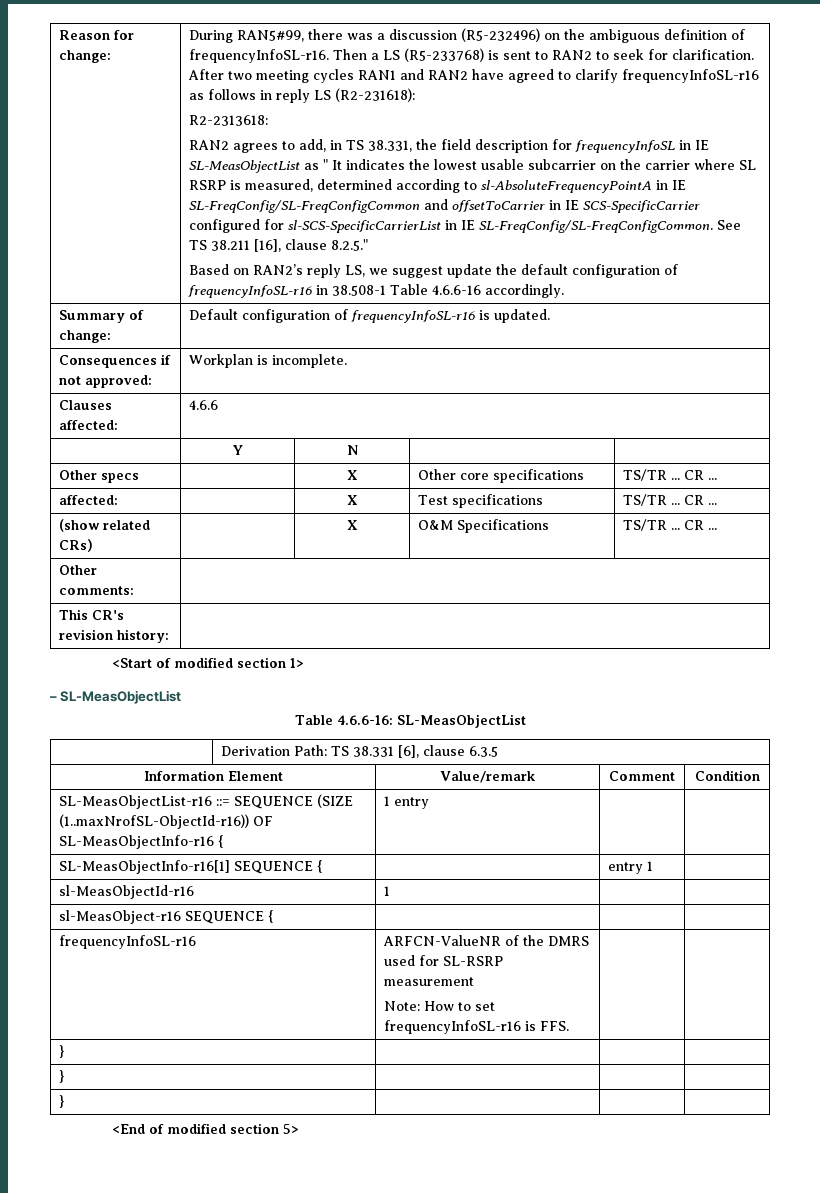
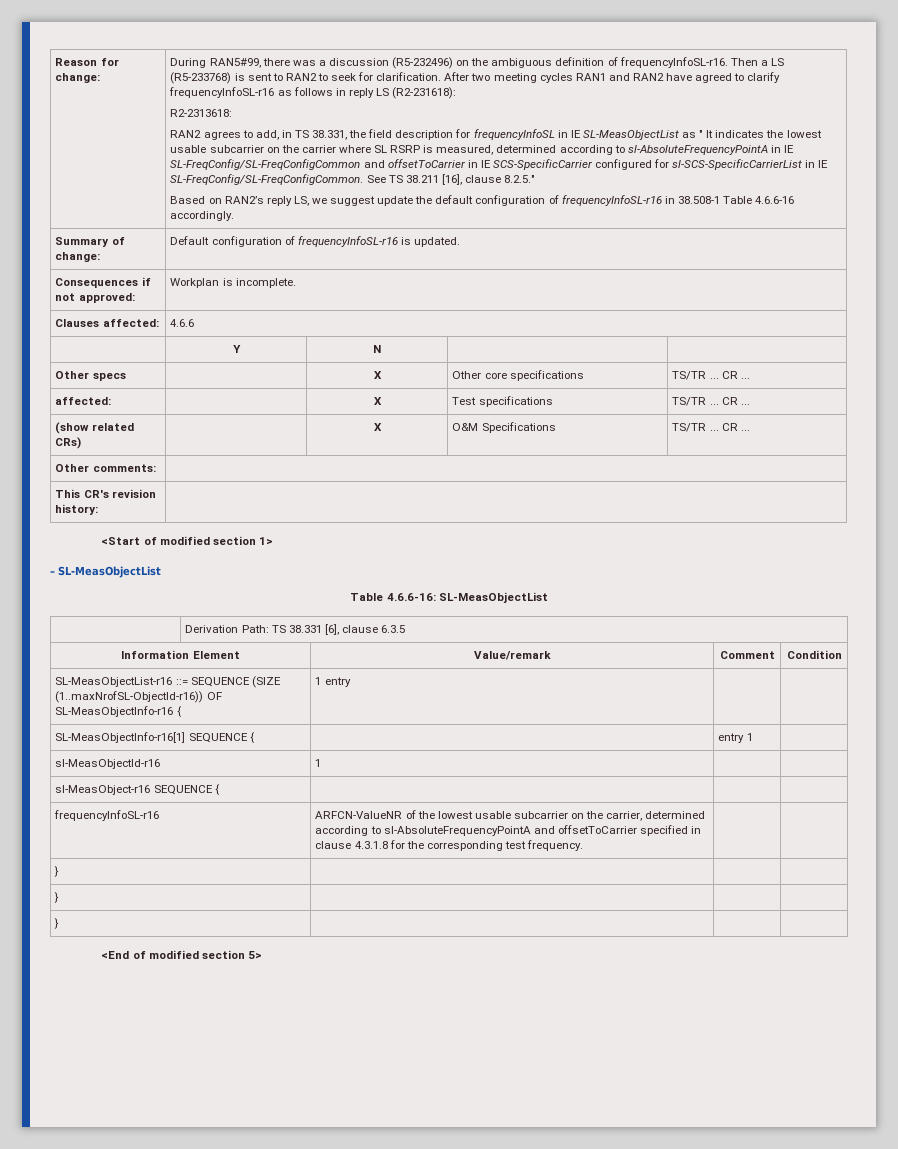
- frequencyInfoSL-r16 | ARFCN-ValueNR of the DMRS used for SL-RSRP measurement
- Note: How to set frequencyInfoSL-r16 is FFS. | |
+ frequencyInfoSL-r16 | ARFCN-ValueNR of the lowest usable subcarrier on the carrier, determined according to sl-AbsoluteFrequencyPointA and offsetToCarrier specified in clause 4.3.1.8 for the corresponding test frequency. | |

